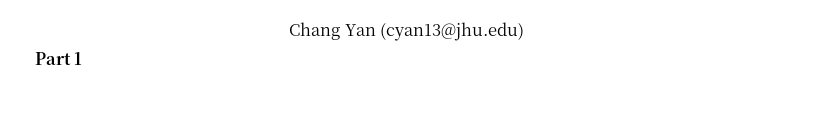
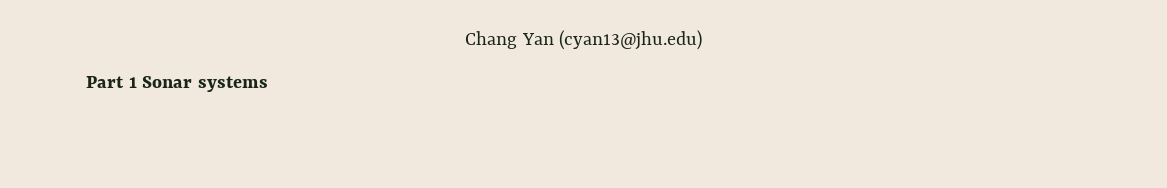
- Part 1
+ Part 1 Sonar systems

